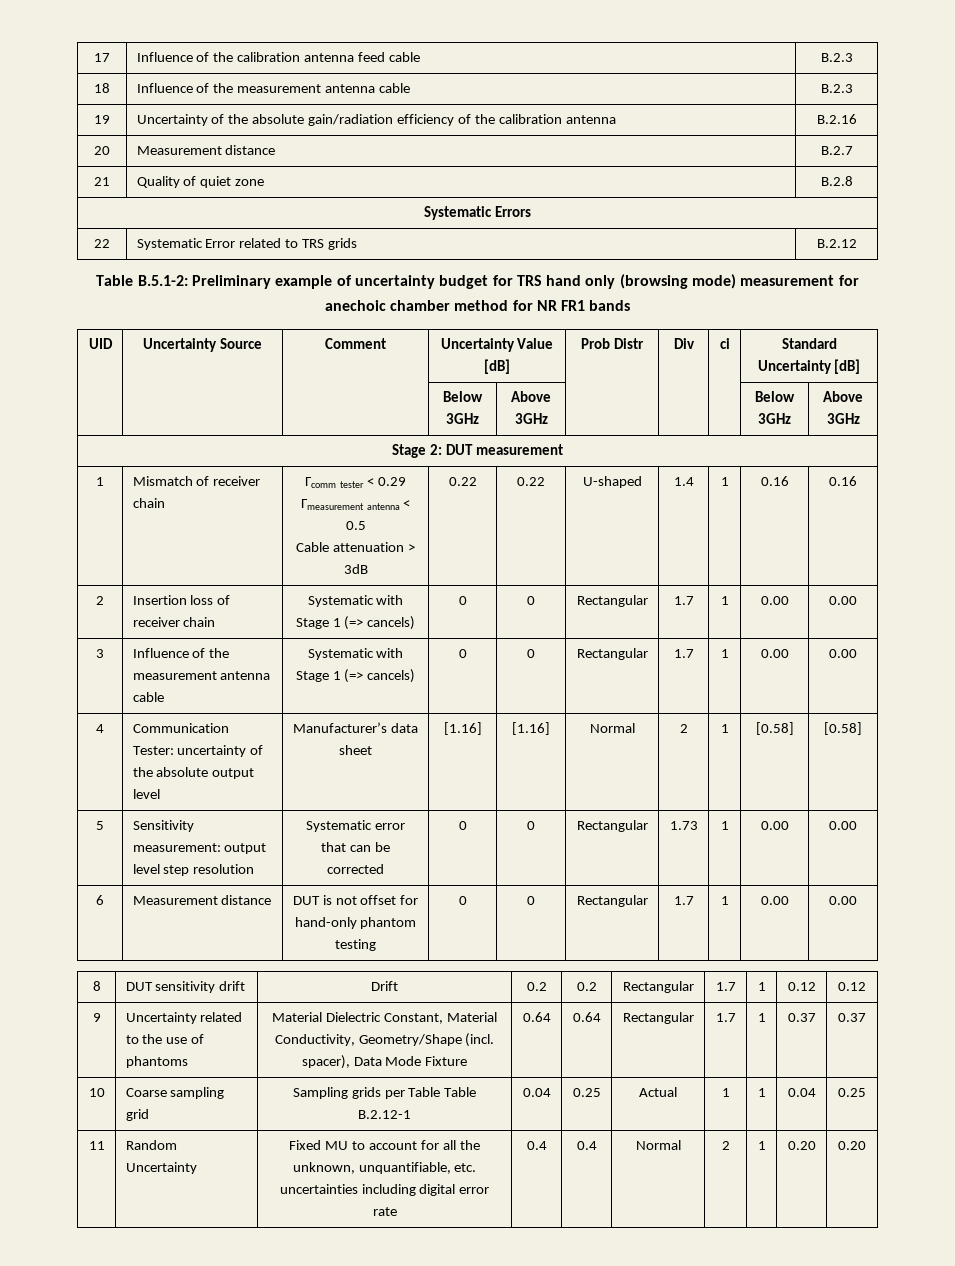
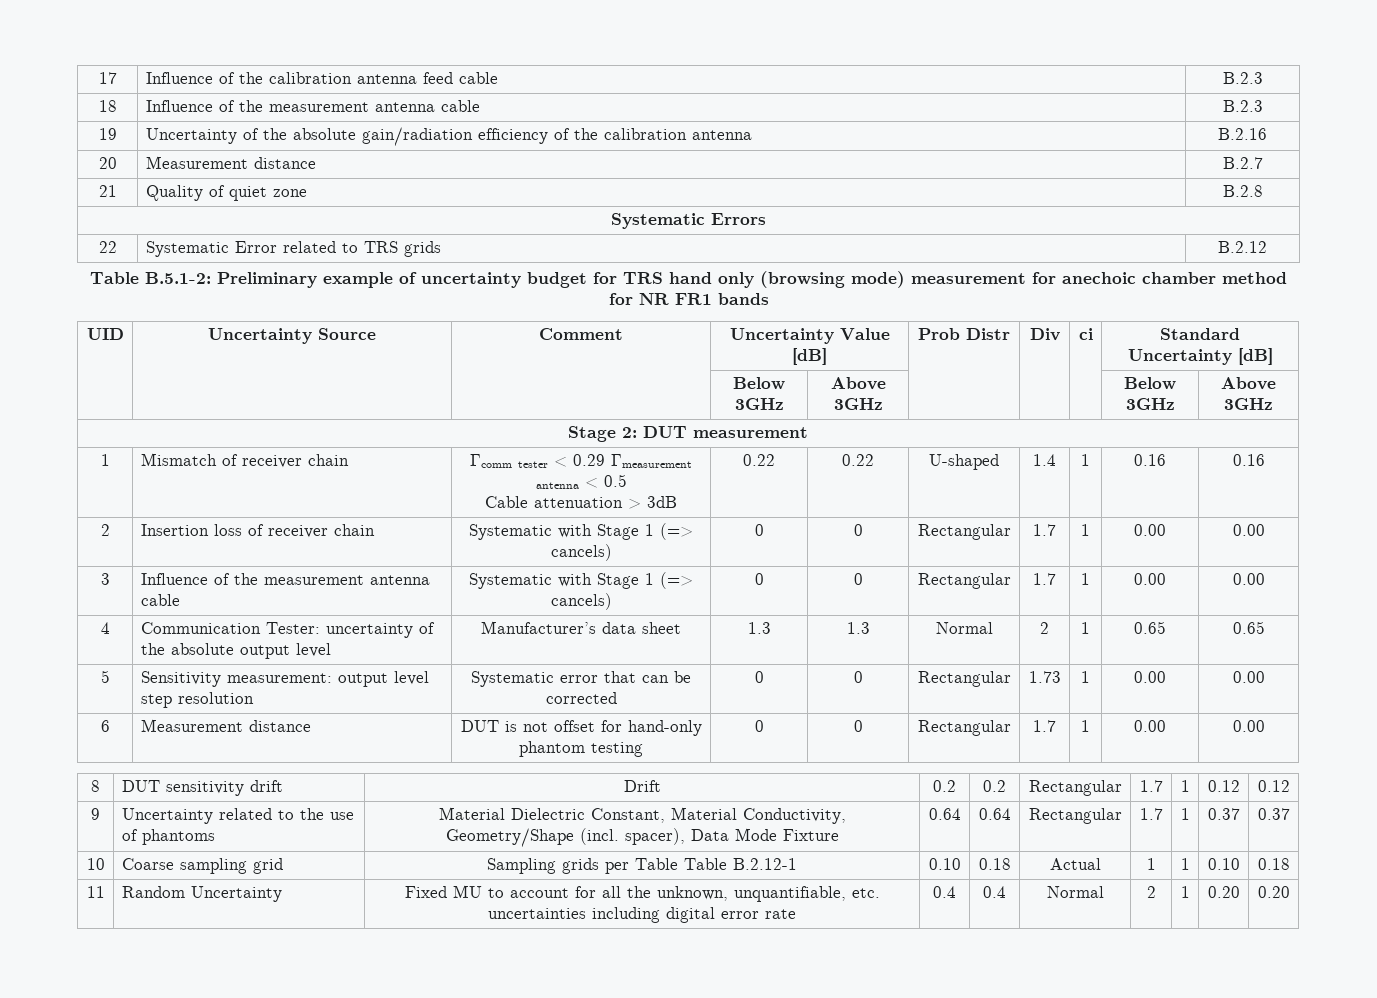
- 4 | Communication Tester: uncertainty of the absolute output level | Manufacturer’s data sheet | [1.16] | [1.16] | Normal | 2 | 1 | [0.58] | [0.58]
+ 4 | Communication Tester: uncertainty of the absolute output level | Manufacturer’s data sheet | 1.3 | 1.3 | Normal | 2 | 1 | 0.65 | 0.65
- 10 | Coarse sampling grid | Sampling grids per Table Table B.2.12-1 | 0.04 | 0.25 | Actual | 1 | 1 | 0.04 | 0.25
+ 10 | Coarse sampling grid | Sampling grids per Table Table B.2.12-1 | 0.10 | 0.18 | Actual | 1 | 1 | 0.10 | 0.18

